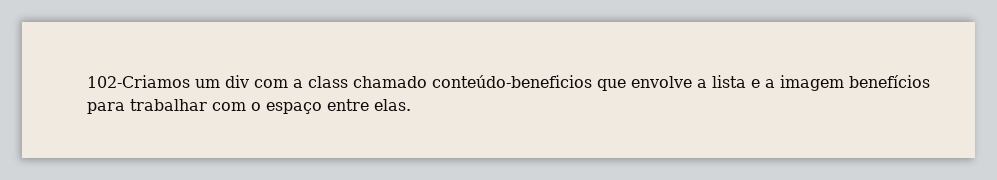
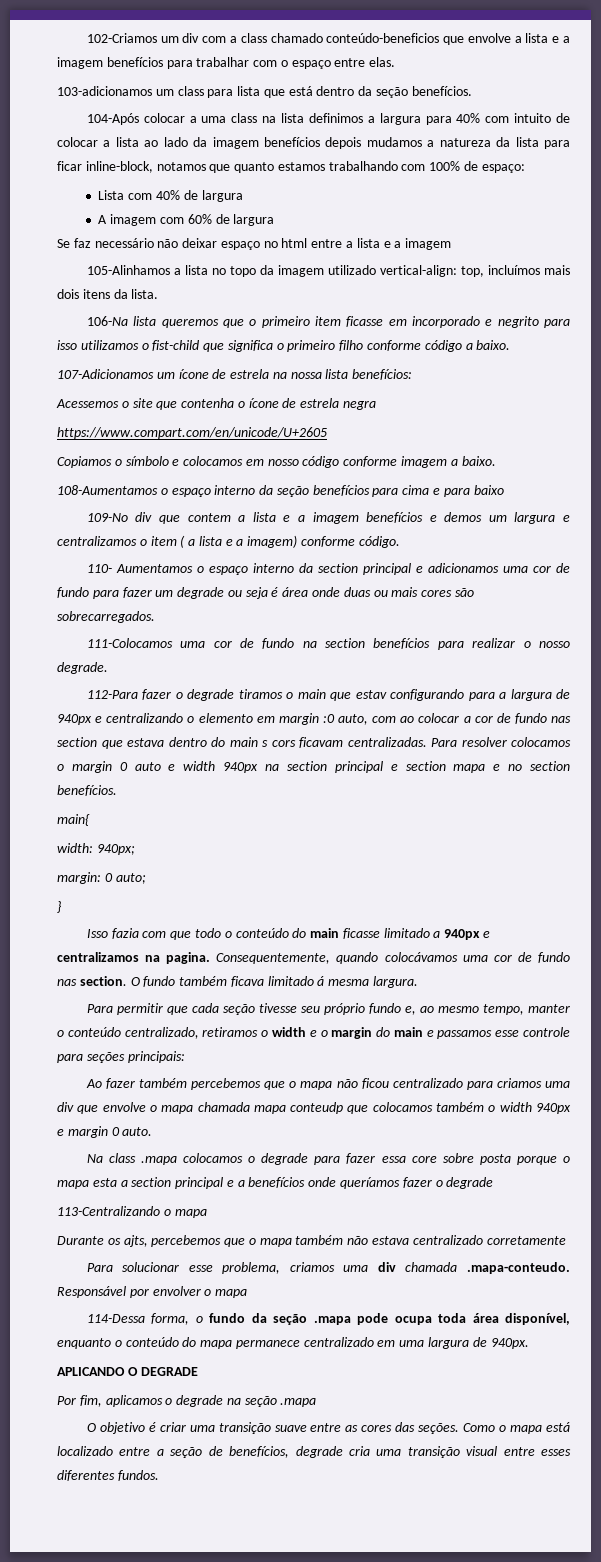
+ 103-adicionamos um class para lista que está dentro da seção benefícios.
+ 104-Após colocar a uma class na lista definimos a largura para 40% com intuito de colocar a lista ao lado da imagem benefícios depois mudamos a natureza da lista para ficar inline-block, notamos que quanto estamos trabalhando com 100% de espaço:
+ Lista com 40% de largura
+ A imagem com 60% de largura
+ Se faz necessário não deixar espaço no html entre a lista e a imagem
+ 105-Alinhamos a lista no topo da imagem utilizado vertical-align: top, incluímos mais dois itens da lista.
+ 106-Na lista queremos que o primeiro item ficasse em incorporado e negrito para isso utilizamos o fist-child que significa o primeiro filho conforme código a baixo.
+ 107-Adicionamos um ícone de estrela na nossa lista benefícios:
+ Acessemos o site que contenha o ícone de estrela negra
+ https://www.compart.com/en/unicode/U+2605
+ Copiamos o símbolo e colocamos em nosso código conforme imagem a baixo.
+ 108-Aumentamos o espaço interno da seção benefícios para cima e para baixo
+ 109-No div que contem a lista e a imagem benefícios e demos um largura e centralizamos o item ( a lista e a imagem) conforme código.
+ 110- Aumentamos o espaço interno da section principal e adicionamos uma cor de fundo para fazer um degrade ou seja é área onde duas ou mais cores são sobrecarregados.
+ 111-Colocamos uma cor de fundo na section benefícios para realizar o nosso degrade.
+ 112-Para fazer o degrade tiramos o main que estav configurando para a largura de 940px e centralizando o elemento em margin :0 auto, com ao colocar a cor de fundo nas section que estava dentro do main s cors ficavam centralizadas. Para resolver colocamos o margin 0 auto e width 940px na section principal e section mapa e no section benefícios.
+ main{
+ width: 940px;
+ margin: 0 auto;
+ }
+ Isso fazia com que todo o conteúdo do main ficasse limitado a 940px e centralizamos na pagina. Consequentemente, quando colocávamos uma cor de fundo nas section. O fundo também ficava limitado á mesma largura.
+ Para permitir que cada seção tivesse seu próprio fundo e, ao mesmo tempo, manter o conteúdo centralizado, retiramos o width e o margin do main e passamos esse controle para seções principais:
+ Ao fazer também percebemos que o mapa não ficou centralizado para criamos uma div que envolve o mapa chamada mapa conteudp que colocamos também o width 940px e margin 0 auto.
+ Na class .mapa colocamos o degrade para fazer essa core sobre posta porque o mapa esta a section principal e a benefícios onde queríamos fazer o degrade
+ 113-Centralizando o mapa
+ Durante os ajts, percebemos que o mapa também não estava centralizado corretamente
+ Para solucionar esse problema, criamos uma div chamada .mapa-conteudo. Responsável por envolver o mapa
+ 114-Dessa forma, o fundo da seção .mapa pode ocupa toda área disponível, enquanto o conteúdo do mapa permanece centralizado em uma largura de 940px.
+ APLICANDO O DEGRADE
+ Por fim, aplicamos o degrade na seção .mapa
+ O objetivo é criar uma transição suave entre as cores das seções. Como o mapa está localizado entre a seção de benefícios, degrade cria uma transição visual entre esses diferentes fundos.

